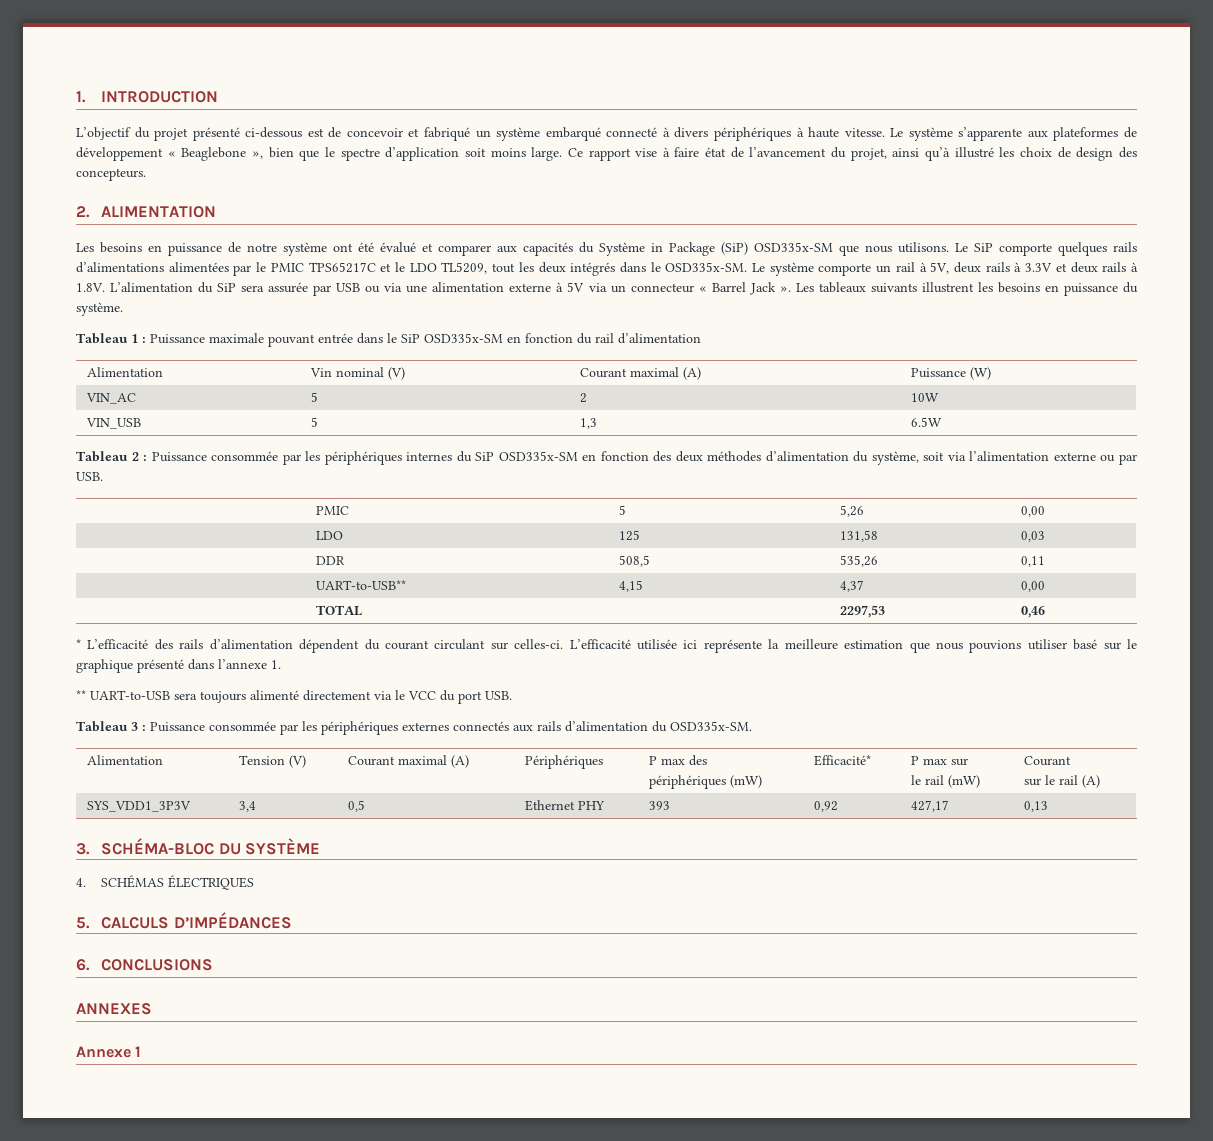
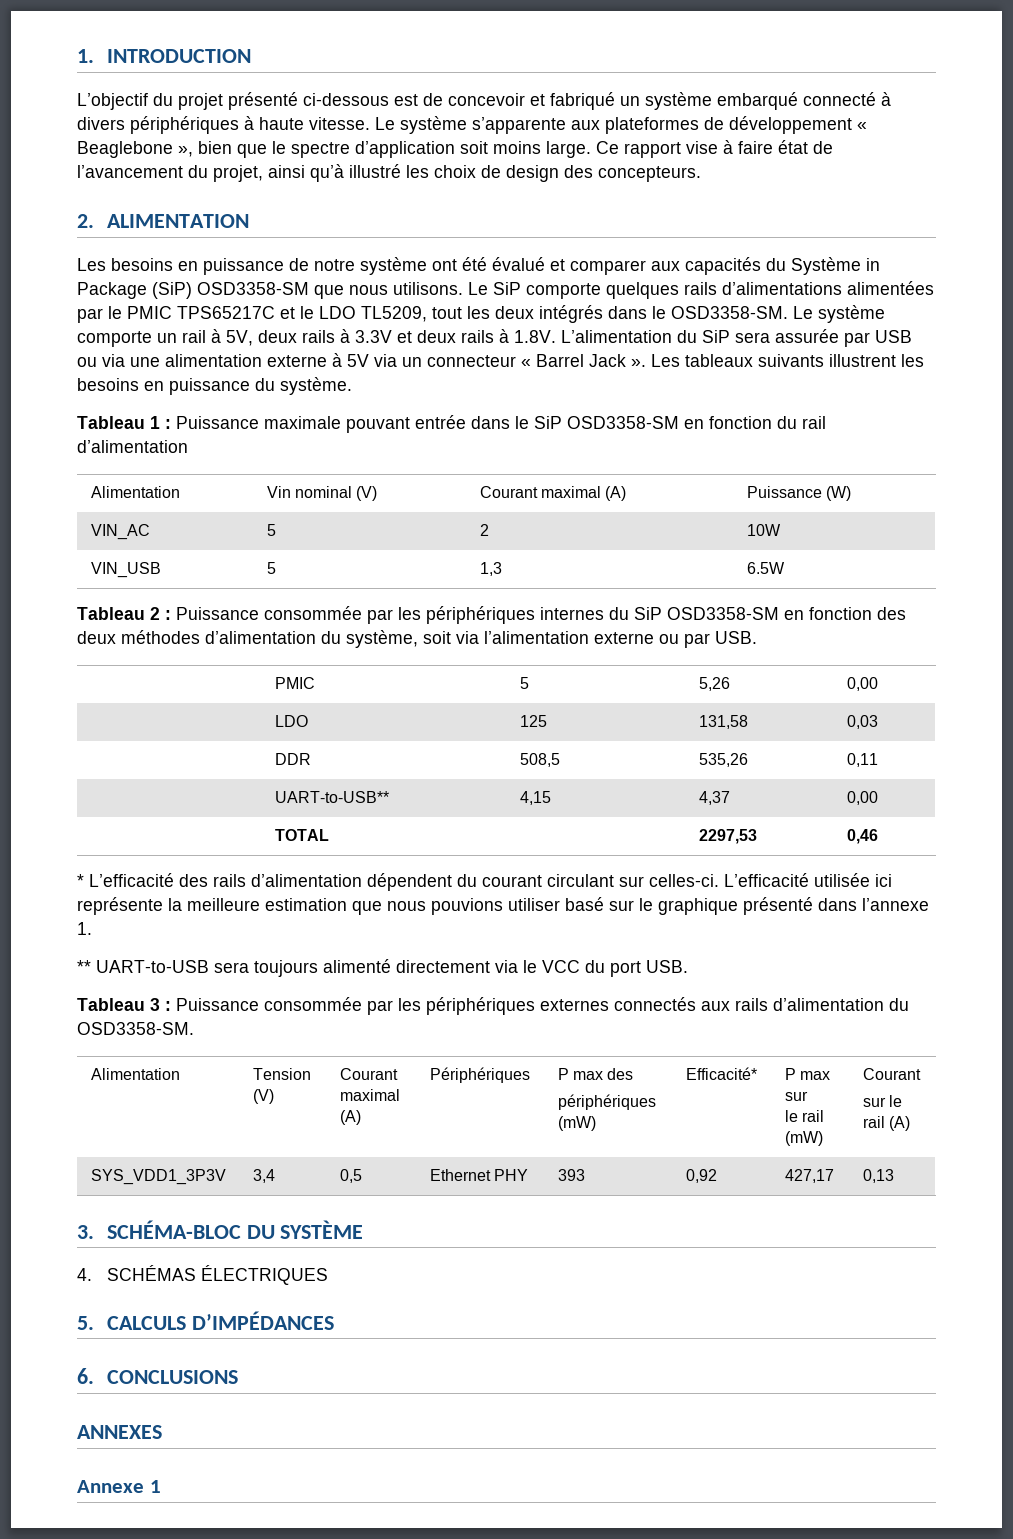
- Les besoins en puissance de notre système ont été évalué et comparer aux capacités du Système in Package (SiP) OSD335x-SM que nous utilisons.
+ Les besoins en puissance de notre système ont été évalué et comparer aux capacités du Système in Package (SiP) OSD3358-SM que nous utilisons.
- Le SiP comporte quelques rails d’alimentations alimentées par le PMIC TPS65217C et le LDO TL5209, tout les deux intégrés dans le OSD335x-SM.
+ Le SiP comporte quelques rails d’alimentations alimentées par le PMIC TPS65217C et le LDO TL5209, tout les deux intégrés dans le OSD3358-SM.
- Tableau 1 : Puissance maximale pouvant entrée dans le SiP OSD335x-SM en fonction du rail d’alimentation
+ Tableau 1 : Puissance maximale pouvant entrée dans le SiP OSD3358-SM en fonction du rail d’alimentation
- Tableau 2 : Puissance consommée par les périphériques internes du SiP OSD335x-SM en fonction des deux méthodes d’alimentation du système, soit via l’alimentation externe ou par USB.
+ Tableau 2 : Puissance consommée par les périphériques internes du SiP OSD3358-SM en fonction des deux méthodes d’alimentation du système, soit via l’alimentation externe ou par USB.
- Tableau 3 : Puissance consommée par les périphériques externes connectés aux rails d’alimentation du OSD335x-SM.
+ Tableau 3 : Puissance consommée par les périphériques externes connectés aux rails d’alimentation du OSD3358-SM.

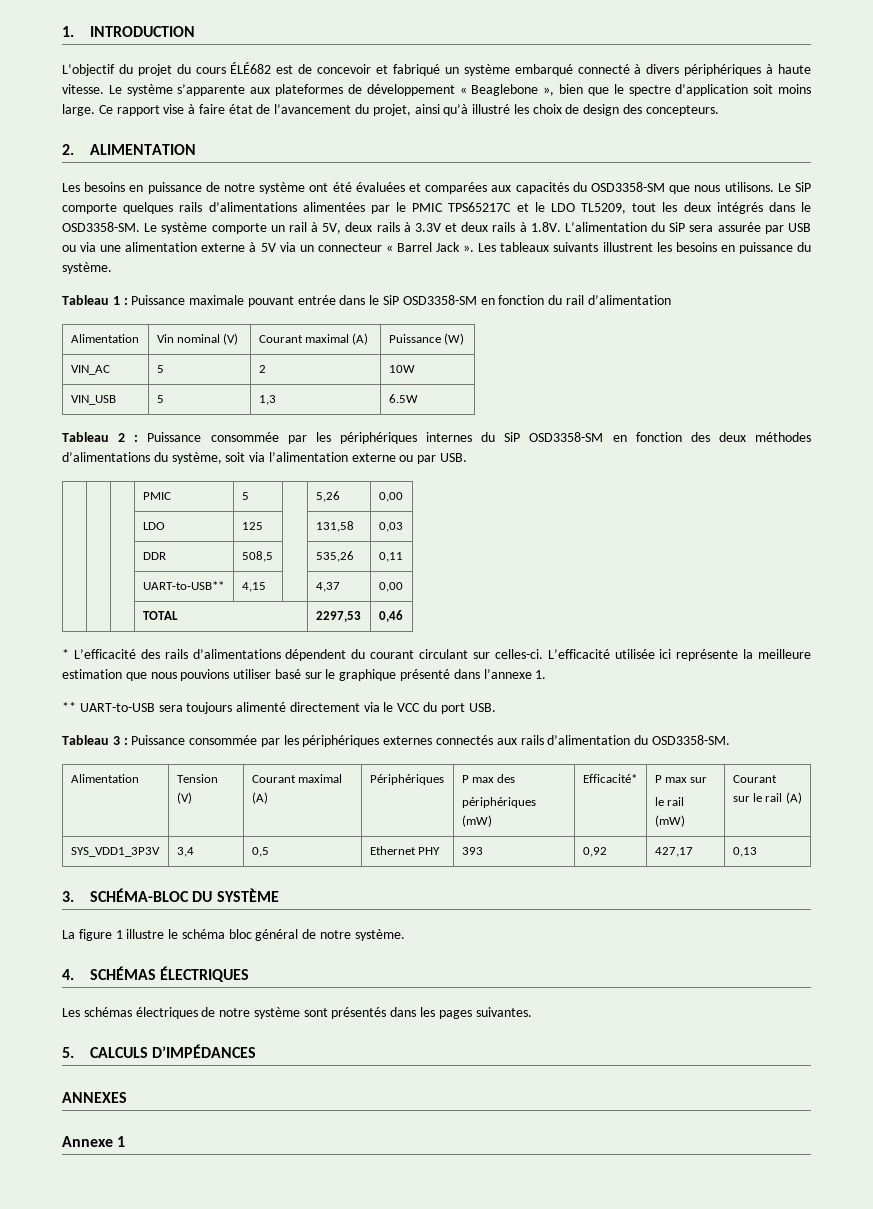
- L’objectif du projet présenté ci-dessous est de concevoir et fabriqué un système embarqué connecté à divers périphériques à haute vitesse.
+ L’objectif du projet du cours ÉLÉ682 est de concevoir et fabriqué un système embarqué connecté à divers périphériques à haute vitesse.
- Les besoins en puissance de notre système ont été évalué et comparer aux capacités du Système in Package (SiP) OSD3358-SM que nous utilisons.
+ Les besoins en puissance de notre système ont été évaluées et comparées aux capacités du OSD3358-SM que nous utilisons.
- Tableau 2 : Puissance consommée par les périphériques internes du SiP OSD3358-SM en fonction des deux méthodes d’alimentation du système, soit via l’alimentation externe ou par USB.
+ Tableau 2 : Puissance consommée par les périphériques internes du SiP OSD3358-SM en fonction des deux méthodes d’alimentations du système, soit via l’alimentation externe ou par USB.
- * L’efficacité des rails d’alimentation dépendent du courant circulant sur celles-ci.
+ * L’efficacité des rails d’alimentations dépendent du courant circulant sur celles-ci.
+ La figure 1 illustre le schéma bloc général de notre système.
  4. SCHÉMAS ÉLECTRIQUES
+ Les schémas électriques de notre système sont présentés dans les pages suivantes.
- 6. CONCLUSIONS

